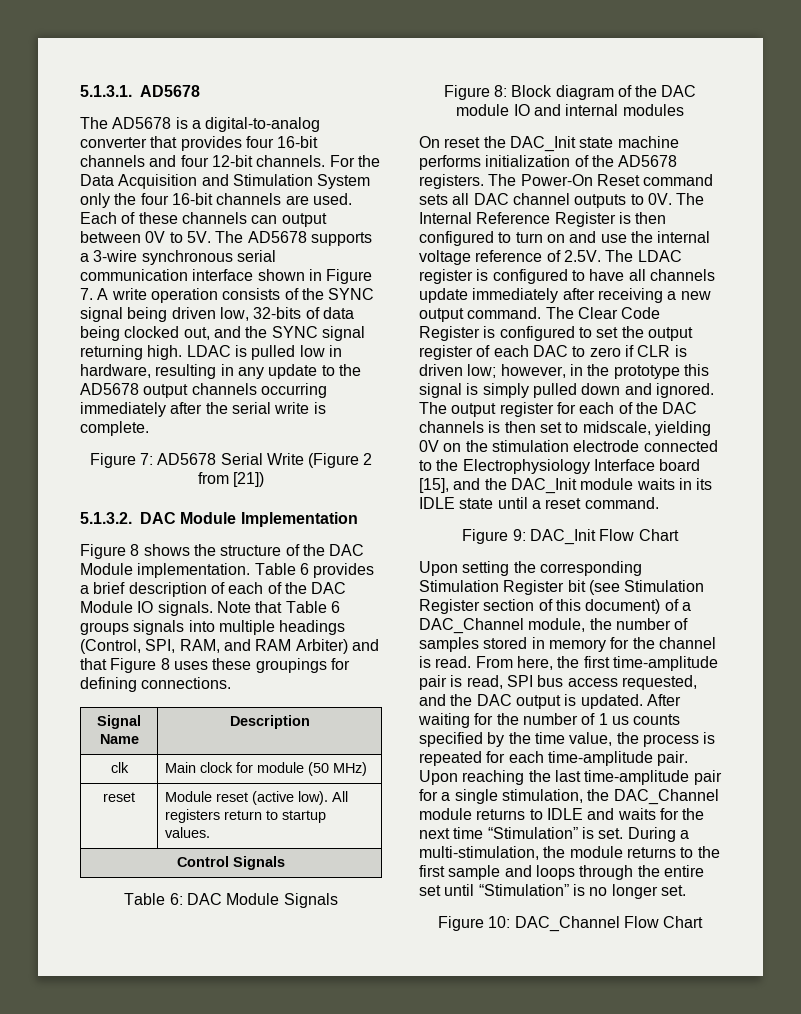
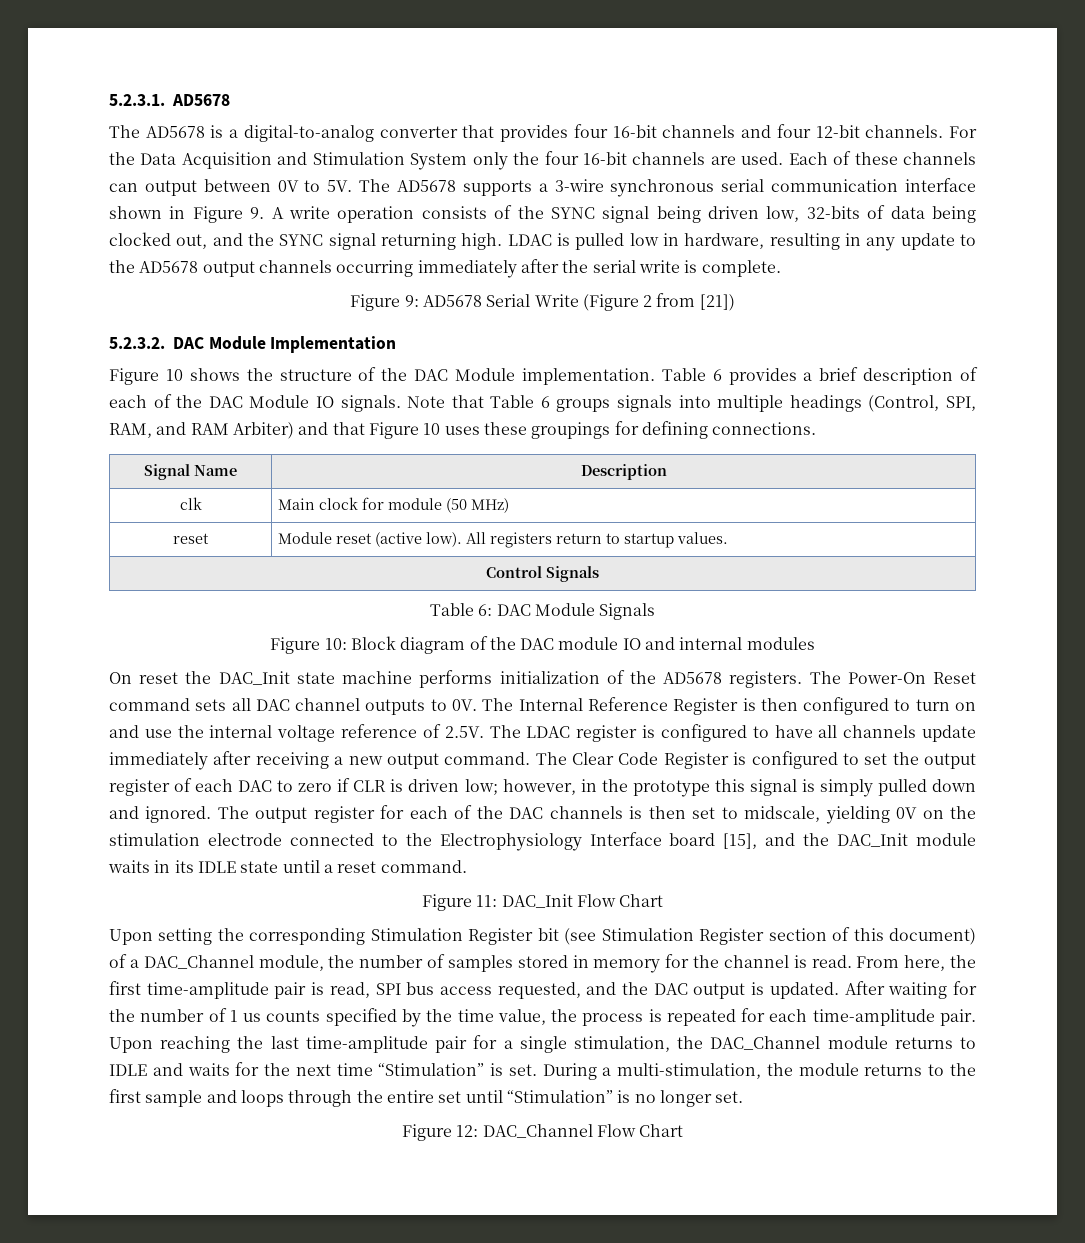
- 5.1.3.1. AD5678
+ 5.2.3.1. AD5678
- The AD5678 supports a 3-wire synchronous serial communication interface shown in Figure 7. A write operation consists of the SYNC signal being driven low, 32-bits of data being clocked out, and the SYNC signal returning high.
+ The AD5678 supports a 3-wire synchronous serial communication interface shown in Figure 9. A write operation consists of the SYNC signal being driven low, 32-bits of data being clocked out, and the SYNC signal returning high.
- Figure 7: AD5678 Serial Write (Figure 2 from [21])
+ Figure 9: AD5678 Serial Write (Figure 2 from [21])
- 5.1.3.2. DAC Module Implementation
+ 5.2.3.2. DAC Module Implementation
- Figure 8 shows the structure of the DAC Module implementation.
+ Figure 10 shows the structure of the DAC Module implementation.
- Note that Table 6 groups signals into multiple headings (Control, SPI, RAM, and RAM Arbiter) and that Figure 8 uses these groupings for defining connections.
+ Note that Table 6 groups signals into multiple headings (Control, SPI, RAM, and RAM Arbiter) and that Figure 10 uses these groupings for defining connections.
- Figure 8: Block diagram of the DAC module IO and internal modules
+ Figure 10: Block diagram of the DAC module IO and internal modules
- Figure 9: DAC_Init Flow Chart
+ Figure 11: DAC_Init Flow Chart
- Figure 10: DAC_Channel Flow Chart
+ Figure 12: DAC_Channel Flow Chart

